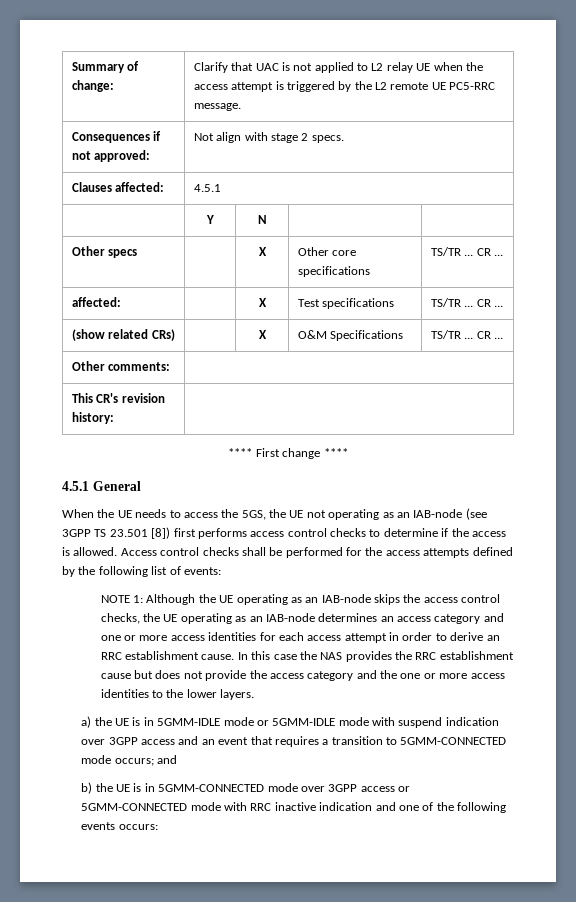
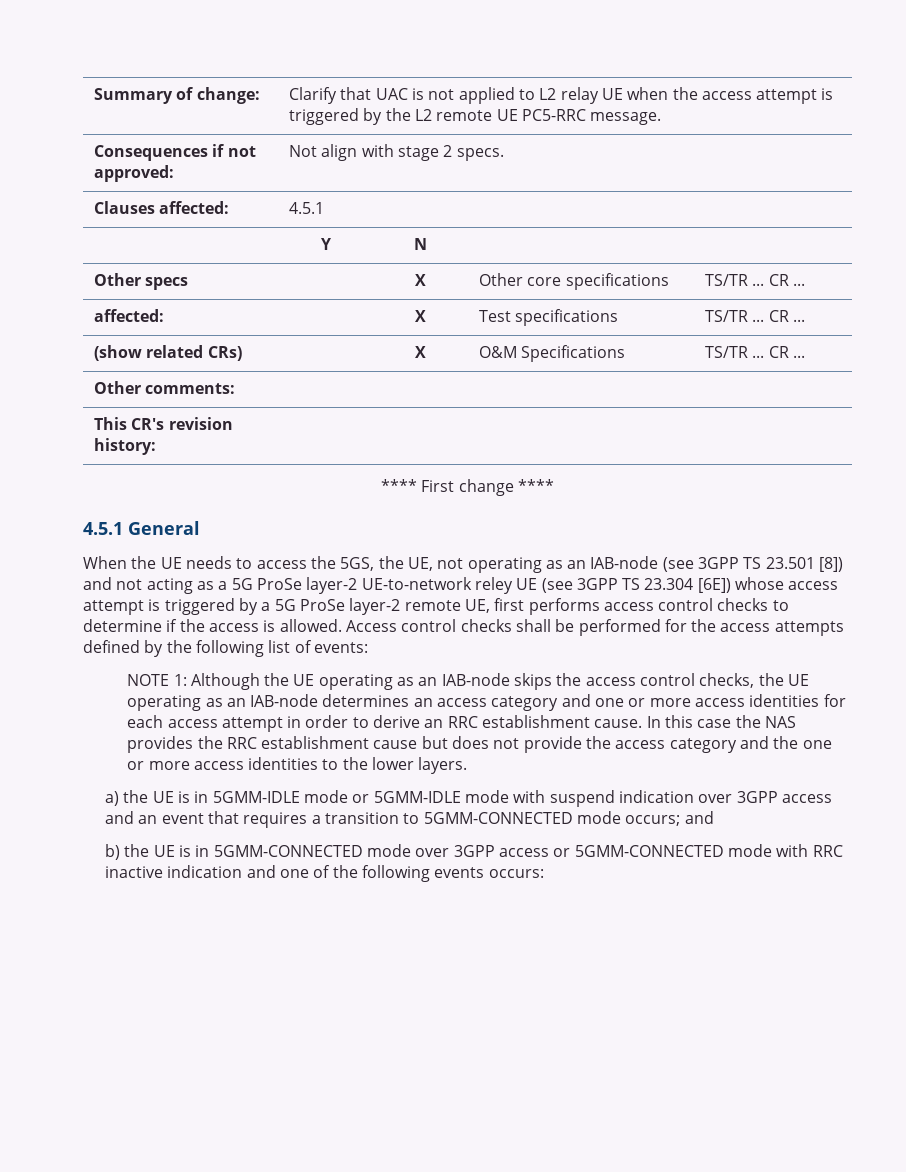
- When the UE needs to access the 5GS, the UE not operating as an IAB-node (see 3GPP TS 23.501 [8]) first performs access control checks to determine if the access is allowed.
+ When the UE needs to access the 5GS, the UE, not operating as an IAB-node (see 3GPP TS 23.501 [8]) and not acting as a 5G ProSe layer-2 UE-to-network reley UE (see 3GPP TS 23.304 [6E]) whose access attempt is triggered by a 5G ProSe layer-2 remote UE, first performs access control checks to determine if the access is allowed.

